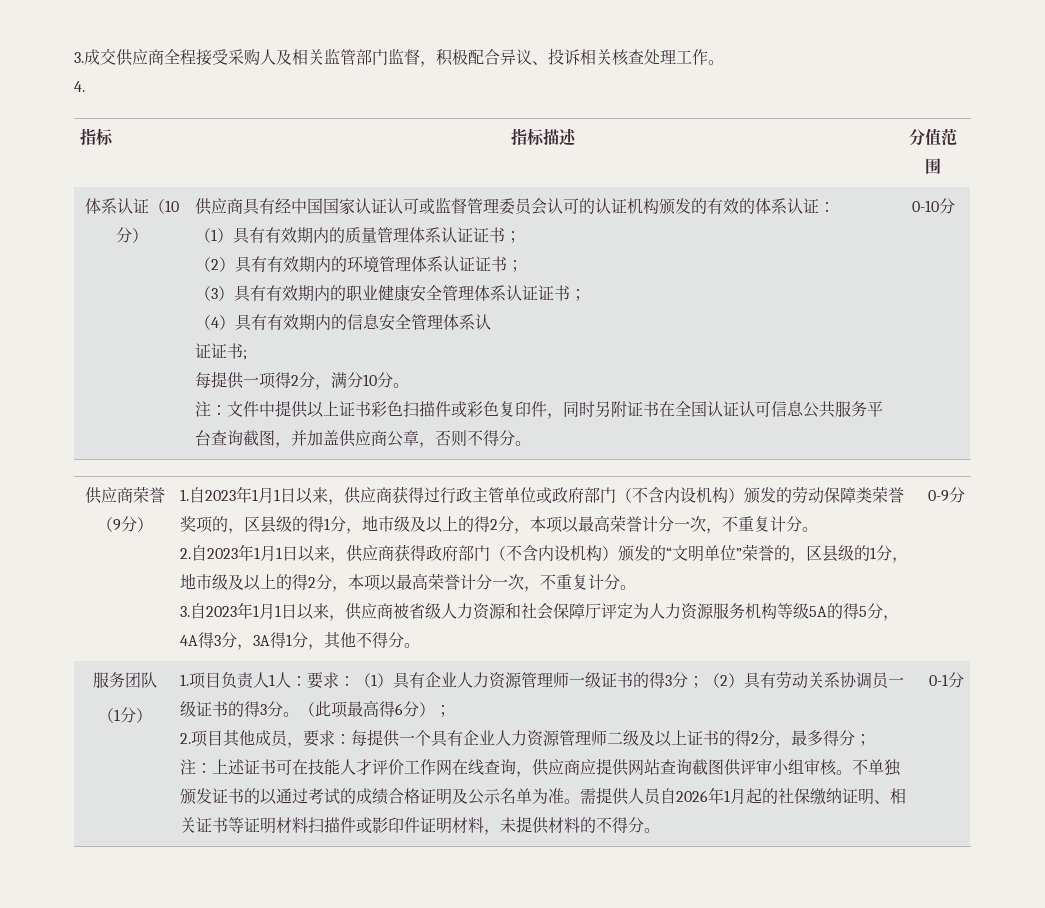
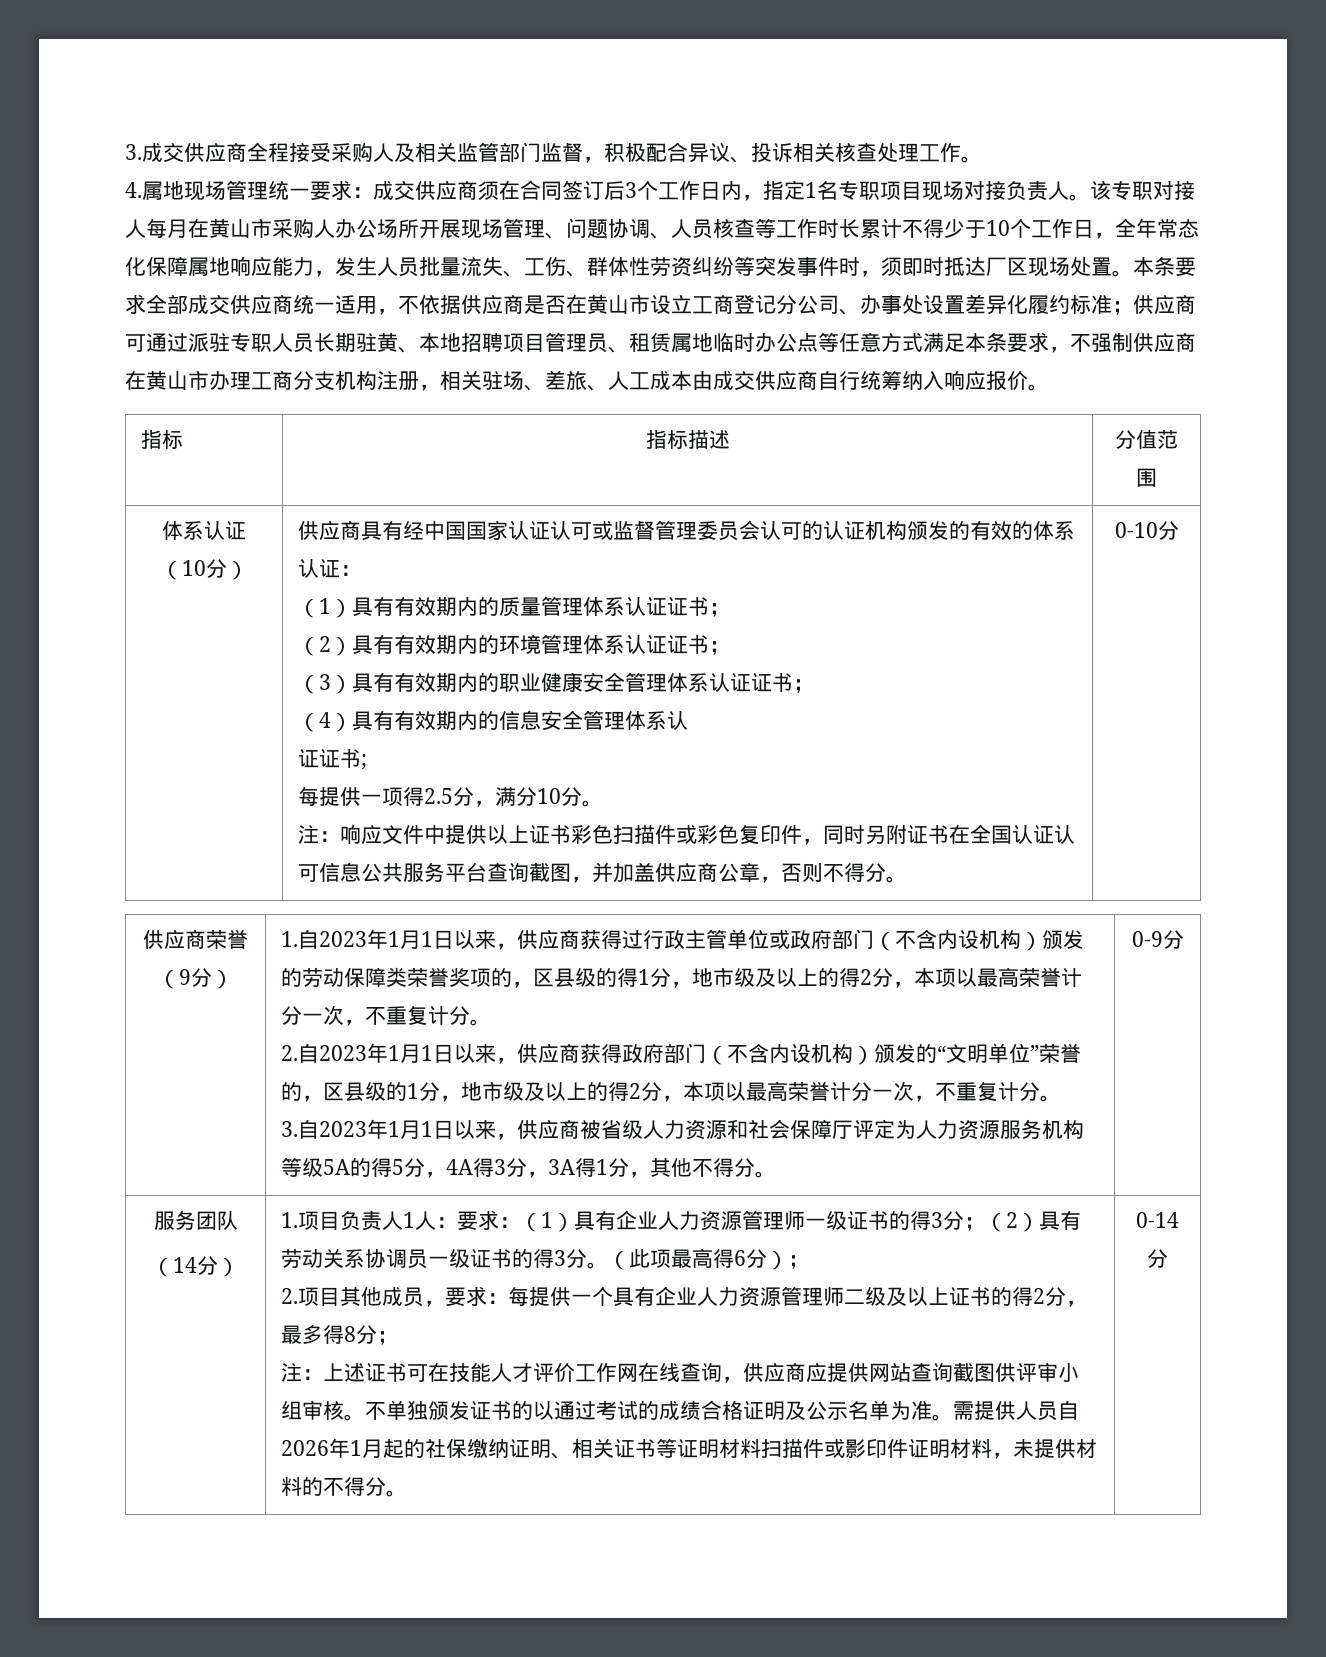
- 4.
+ 4.属地现场管理统一要求：成交供应商须在合同签订后3个工作日内，指定1名专职项目现场对接负责人。该专职对接人每月在黄山市采购人办公场所开展现场管理、问题协调、人员核查等工作时长累计不得少于10个工作日，全年常态化保障属地响应能力，发生人员批量流失、工伤、群体性劳资纠纷等突发事件时，须即时抵达厂区现场处置。本条要求全部成交供应商统一适用，不依据供应商是否在黄山市设立工商登记分公司、办事处设置差异化履约标准；供应商可通过派驻专职人员长期驻黄、本地招聘项目管理员、租赁属地临时办公点等任意方式满足本条要求，不强制供应商在黄山市办理工商分支机构注册，相关驻场、差旅、人工成本由成交供应商自行统筹纳入响应报价。
- 每提供一项得2分，满分10分。
+ 每提供一项得2.5分，满分10分。
- 注：文件中提供以上证书彩色扫描件或彩色复印件，同时另附证书在全国认证认可信息公共服务平台查询截图，并加盖供应商公章，否则不得分。
+ 注：响应文件中提供以上证书彩色扫描件或彩色复印件，同时另附证书在全国认证认可信息公共服务平台查询截图，并加盖供应商公章，否则不得分。
- （1分）
+ （14分）
- 2.项目其他成员，要求：每提供一个具有企业人力资源管理师二级及以上证书的得2分，最多得分；
+ 2.项目其他成员，要求：每提供一个具有企业人力资源管理师二级及以上证书的得2分，最多得8分；
- 0-1分
+ 0-14分

